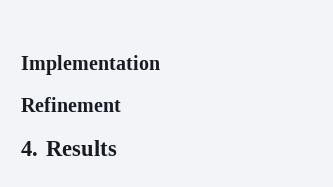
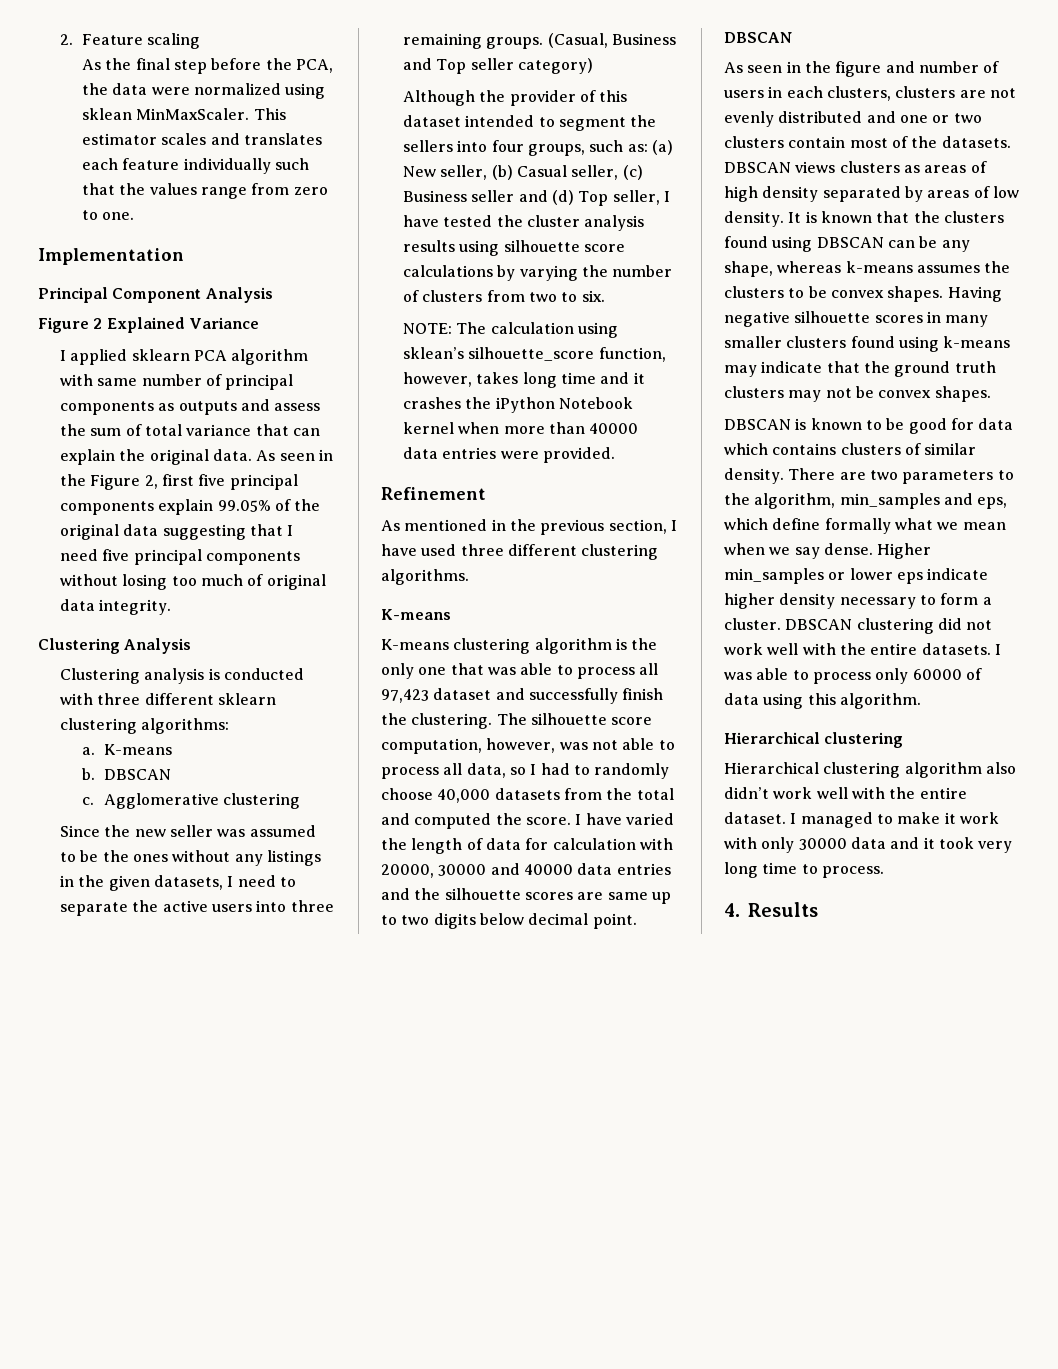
+ 2. Feature scaling
+ As the final step before the PCA, the data were normalized using sklean MinMaxScaler. This estimator scales and translates each feature individually such that the values range from zero to one.
  Implementation
+ Principal Component Analysis
+ Figure 2 Explained Variance
+ I applied sklearn PCA algorithm with same number of principal components as outputs and assess the sum of total variance that can explain the original data. As seen in the Figure 2, first five principal components explain 99.05% of the original data suggesting that I need five principal components without losing too much of original data integrity.
+ Clustering Analysis
+ Clustering analysis is conducted with three different sklearn clustering algorithms:
+ a. K-means
+ b. DBSCAN
+ c. Agglomerative clustering
+ Since the new seller was assumed to be the ones without any listings in the given datasets, I need to separate the active users into three remaining groups. (Casual, Business and Top seller category)
+ Although the provider of this dataset intended to segment the sellers into four groups, such as: (a) New seller, (b) Casual seller, (c) Business seller and (d) Top seller, I have tested the cluster analysis results using silhouette score calculations by varying the number of clusters from two to six.
+ NOTE: The calculation using sklean’s silhouette_score function, however, takes long time and it crashes the iPython Notebook kernel when more than 40000 data entries were provided.
  Refinement
+ As mentioned in the previous section, I have used three different clustering algorithms.
+ K-means
+ K-means clustering algorithm is the only one that was able to process all 97,423 dataset and successfully finish the clustering. The silhouette score computation, however, was not able to process all data, so I had to randomly choose 40,000 datasets from the total and computed the score. I have varied the length of data for calculation with 20000, 30000 and 40000 data entries and the silhouette scores are same up to two digits below decimal point.
+ DBSCAN
+ As seen in the figure and number of users in each clusters, clusters are not evenly distributed and one or two clusters contain most of the datasets. DBSCAN views clusters as areas of high density separated by areas of low density. It is known that the clusters found using DBSCAN can be any shape, whereas k-means assumes the clusters to be convex shapes. Having negative silhouette scores in many smaller clusters found using k-means may indicate that the ground truth clusters may not be convex shapes.
+ DBSCAN is known to be good for data which contains clusters of similar density. There are two parameters to the algorithm, min_samples and eps, which define formally what we mean when we say dense. Higher min_samples or lower eps indicate higher density necessary to form a cluster. DBSCAN clustering did not work well with the entire datasets. I was able to process only 60000 of data using this algorithm.
+ Hierarchical clustering
+ Hierarchical clustering algorithm also didn’t work well with the entire dataset. I managed to make it work with only 30000 data and it took very long time to process.

